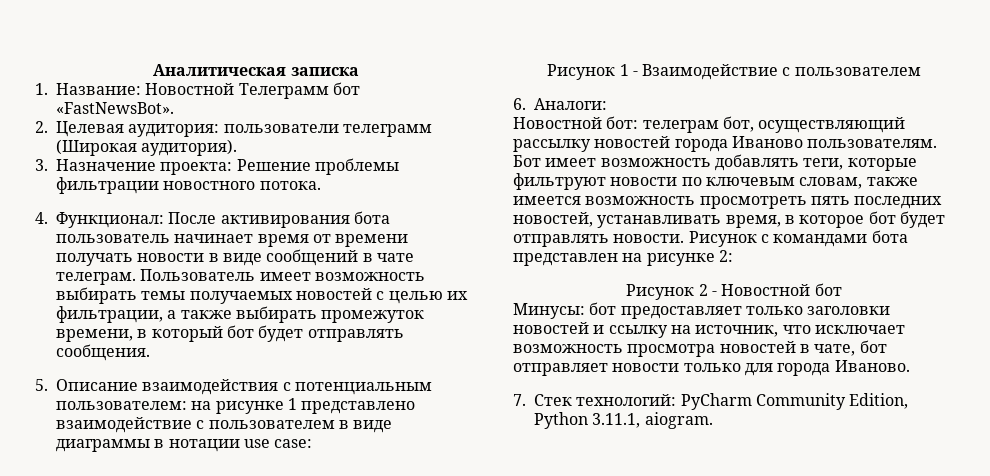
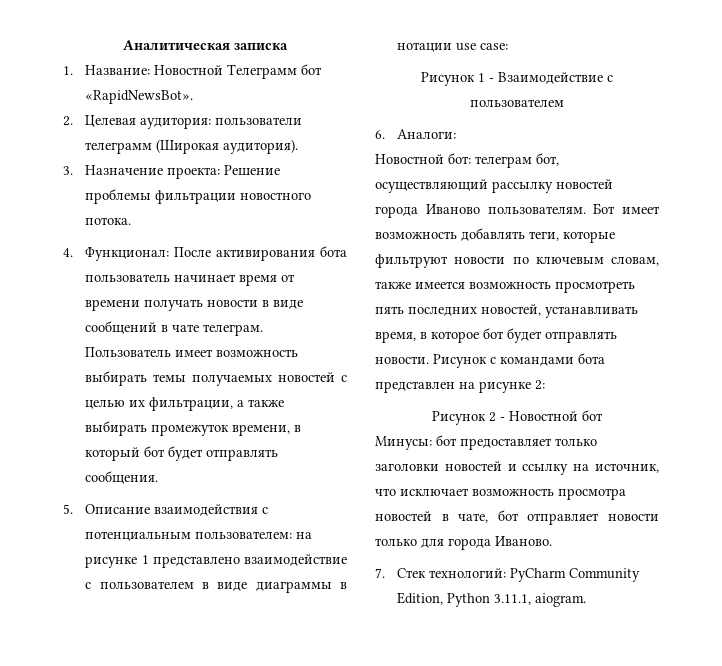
- 1. Название: Новостной Телеграмм бот «FastNewsBot».
+ 1. Название: Новостной Телеграмм бот «RapidNewsBot».

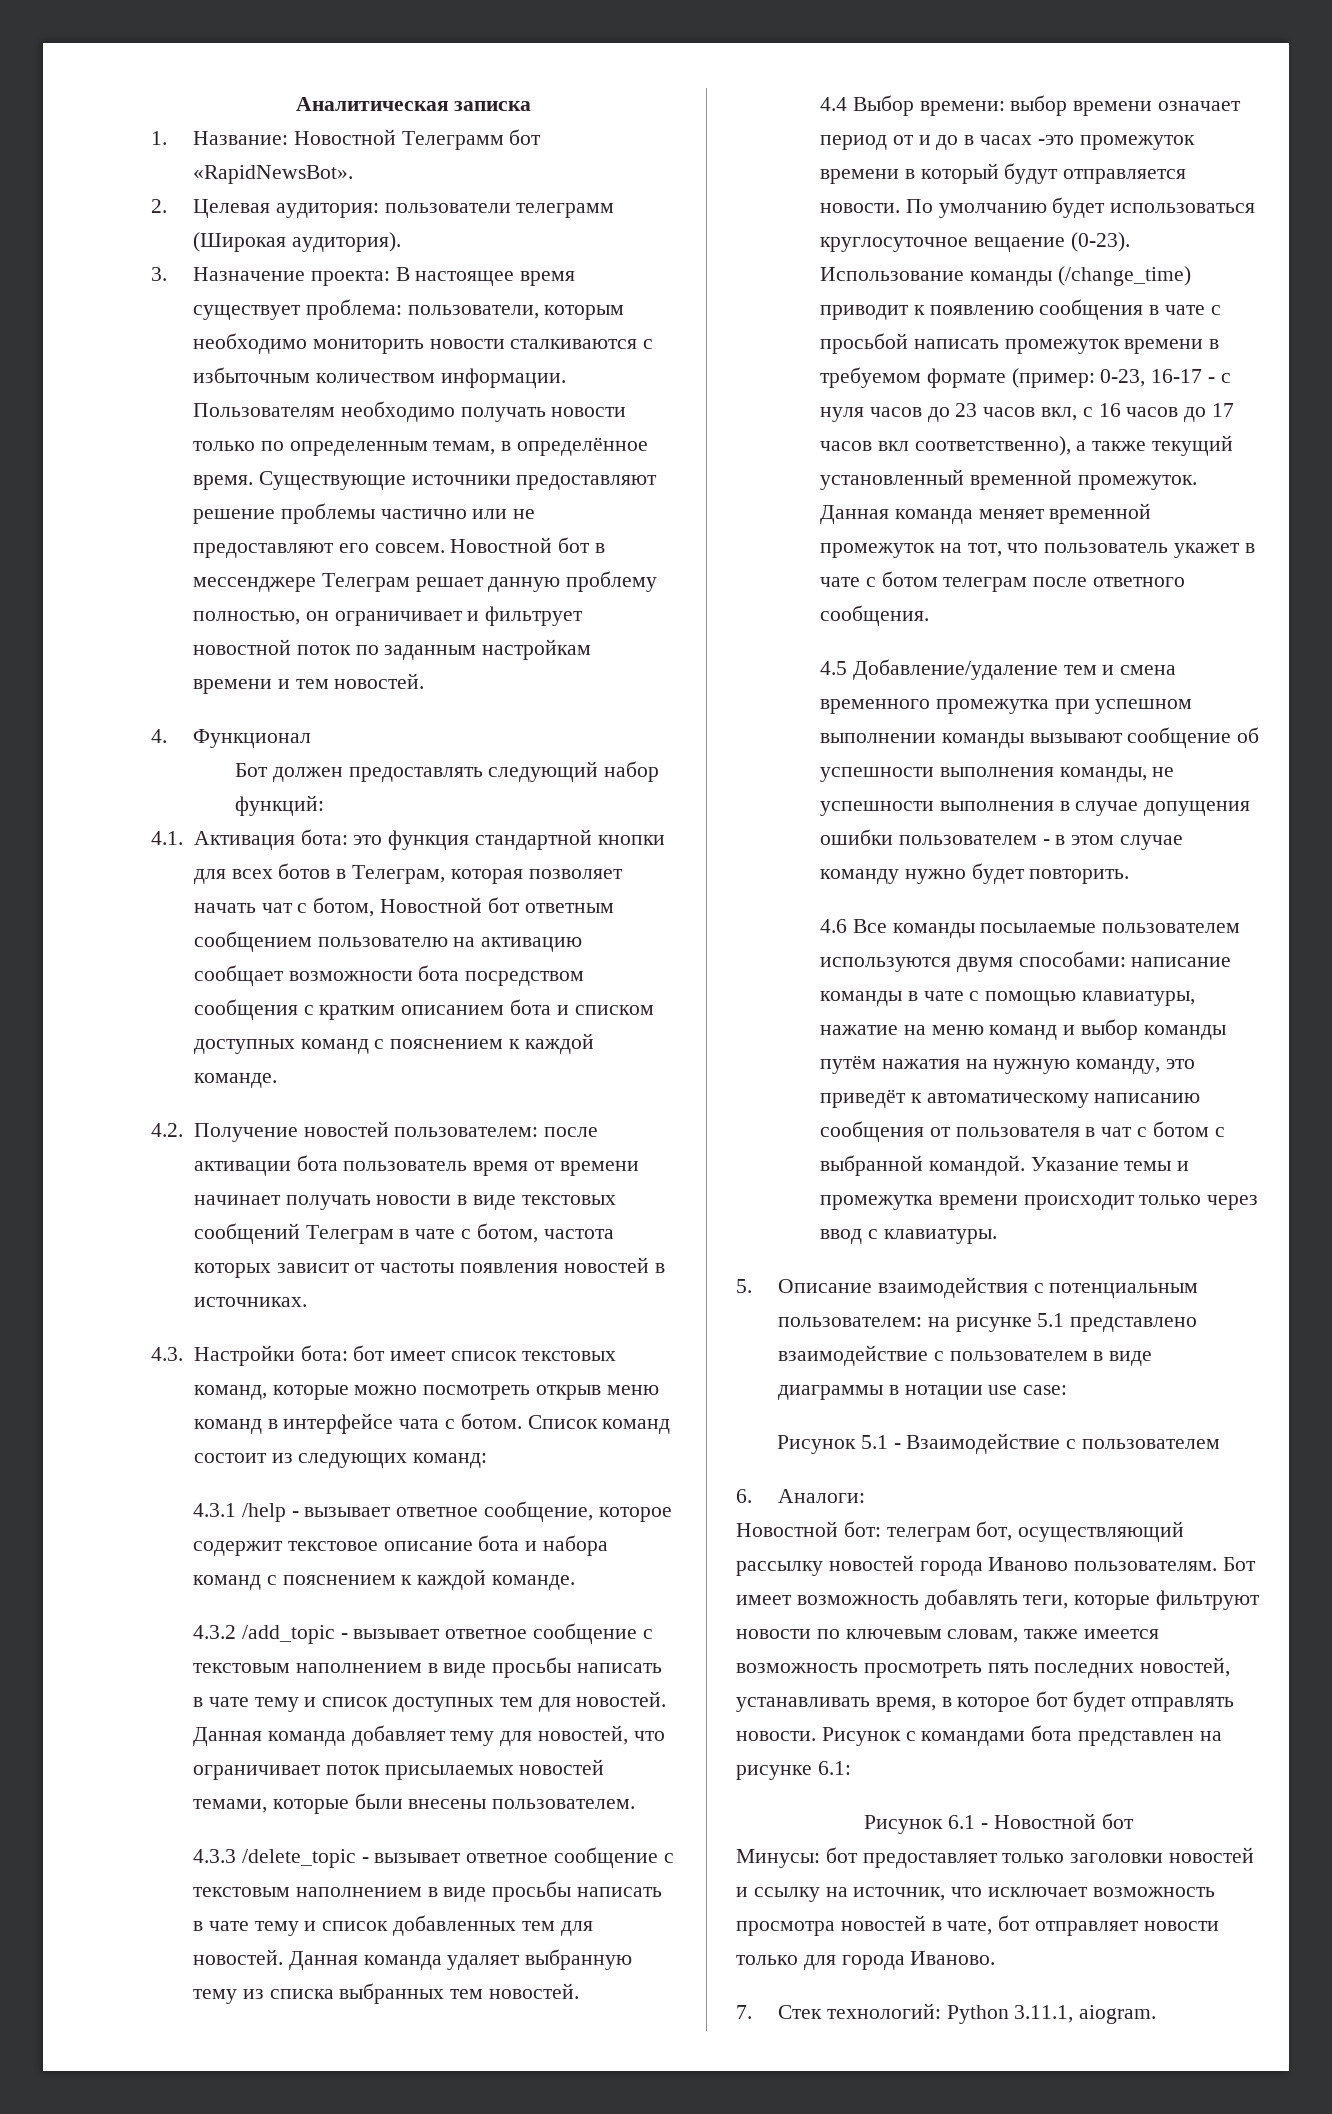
- 3. Назначение проекта: Решение проблемы фильтрации новостного потока.
- 4. Функционал: После активирования бота пользователь начинает время от времени получать новости в виде сообщений в чате телеграм. Пользователь имеет возможность выбирать темы получаемых новостей с целью их фильтрации, а также выбирать промежуток времени, в который бот будет отправлять сообщения.
+ 3. Назначение проекта: В настоящее время существует проблема: пользователи, которым необходимо мониторить новости сталкиваются с избыточным количеством информации. Пользователям необходимо получать новости только по определенным темам, в определённое время. Существующие источники предоставляют решение проблемы частично или не предоставляют его совсем. Новостной бот в мессенджере Телеграм решает данную проблему полностью, он ограничивает и фильтрует новостной поток по заданным настройкам времени и тем новостей.
+ 4. Функционал
+ Бот должен предоставлять следующий набор функций:
+ 4.1. Активация бота: это функция стандартной кнопки для всех ботов в Телеграм, которая позволяет начать чат с ботом, Новостной бот ответным сообщением пользователю на активацию сообщает возможности бота посредством сообщения с кратким описанием бота и списком доступных команд с пояснением к каждой команде.
+ 4.2. Получение новостей пользователем: после активации бота пользователь время от времени начинает получать новости в виде текстовых сообщений Телеграм в чате с ботом, частота которых зависит от частоты появления новостей в источниках.
+ 4.3. Настройки бота: бот имеет список текстовых команд, которые можно посмотреть открыв меню команд в интерфейсе чата с ботом. Список команд состоит из следующих команд:
+ 4.3.1 /help - вызывает ответное сообщение, которое содержит текстовое описание бота и набора команд с пояснением к каждой команде.
+ 4.3.2 /add_topic - вызывает ответное сообщение с текстовым наполнением в виде просьбы написать в чате тему и список доступных тем для новостей. Данная команда добавляет тему для новостей, что ограничивает поток присылаемых новостей темами, которые были внесены пользователем.
+ 4.3.3 /delete_topic - вызывает ответное сообщение с текстовым наполнением в виде просьбы написать в чате тему и список добавленных тем для новостей. Данная команда удаляет выбранную тему из списка выбранных тем новостей.
+ 4.4 Выбор времени: выбор времени означает период от и до в часах -это промежуток времени в который будут отправляется новости. По умолчанию будет использоваться круглосуточное вещаение (0-23). Использование команды (/change_time) приводит к появлению сообщения в чате с просьбой написать промежуток времени в требуемом формате (пример: 0-23, 16-17 - с нуля часов до 23 часов вкл, с 16 часов до 17 часов вкл соответственно), а также текущий установленный временной промежуток. Данная команда меняет временной промежуток на тот, что пользователь укажет в чате с ботом телеграм после ответного сообщения.
+ 4.5 Добавление/удаление тем и смена временного промежутка при успешном выполнении команды вызывают сообщение об успешности выполнения команды, не успешности выполнения в случае допущения ошибки пользователем - в этом случае команду нужно будет повторить.
+ 4.6 Все команды посылаемые пользователем используются двумя способами: написание команды в чате с помощью клавиатуры, нажатие на меню команд и выбор команды путём нажатия на нужную команду, это приведёт к автоматическому написанию сообщения от пользователя в чат с ботом с выбранной командой. Указание темы и промежутка времени происходит только через ввод с клавиатуры.
- 5. Описание взаимодействия c потенциальным пользователем: на рисунке 1 представлено взаимодействие с пользователем в виде диаграммы в нотации use case:
+ 5. Описание взаимодействия c потенциальным пользователем: на рисунке 5.1 представлено взаимодействие с пользователем в виде диаграммы в нотации use case:
- Рисунок 1 - Взаимодействие с пользователем
+ Рисунок 5.1 - Взаимодействие с пользователем
- Рисунок с командами бота представлен на рисунке 2:
- Рисунок 2 - Новостной бот
+ Рисунок с командами бота представлен на рисунке 6.1:
+ Рисунок 6.1 - Новостной бот
- 7. Стек технологий: PyCharm Community Edition, Python 3.11.1, aiogram.
+ 7. Стек технологий: Python 3.11.1, aiogram.

